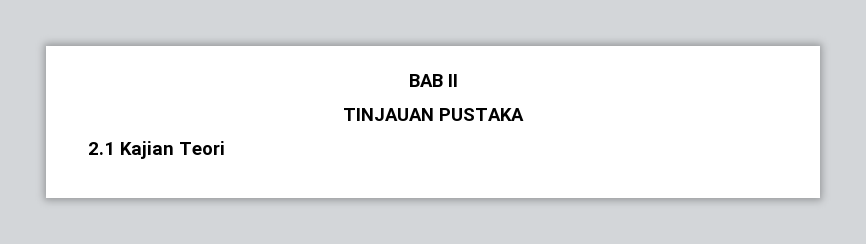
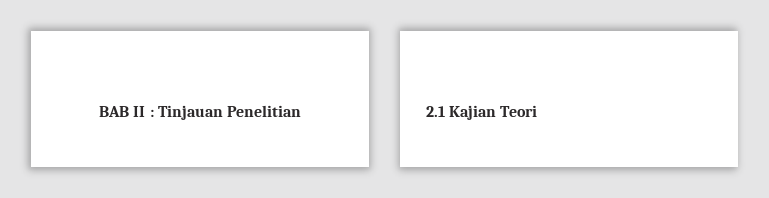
- BAB II
- TINJAUAN PUSTAKA
+ BAB II : Tinjauan Penelitian

